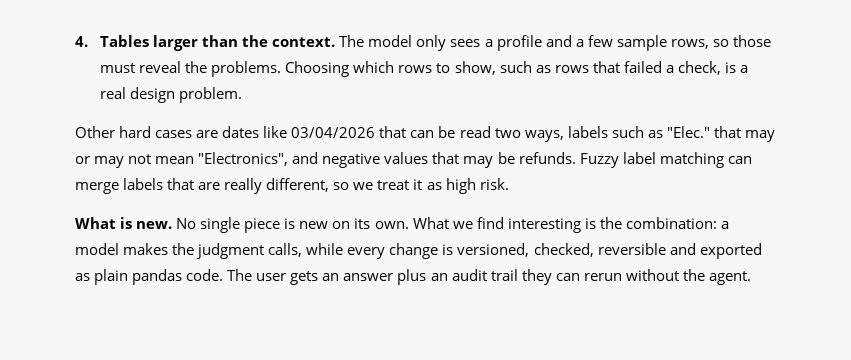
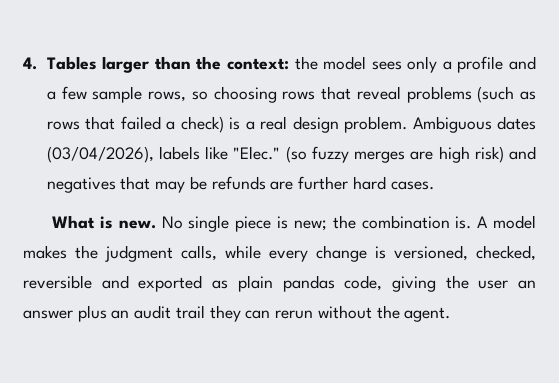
- 4. Tables larger than the context. The model only sees a profile and a few sample rows, so those must reveal the problems. Choosing which rows to show, such as rows that failed a check, is a real design problem.
- Other hard cases are dates like 03/04/2026 that can be read two ways, labels such as "Elec." that may or may not mean "Electronics", and negative values that may be refunds. Fuzzy label matching can merge labels that are really different, so we treat it as high risk.
+ 4. Tables larger than the context: the model sees only a profile and a few sample rows, so choosing rows that reveal problems (such as rows that failed a check) is a real design problem. Ambiguous dates (03/04/2026), labels like "Elec." (so fuzzy merges are high risk) and negatives that may be refunds are further hard cases.
- No single piece is new on its own. What we find interesting is the combination: a model makes the judgment calls, while every change is versioned, checked, reversible and exported as plain pandas code. The user gets an answer plus an audit trail they can rerun without the agent.
+ No single piece is new; the combination is. A model makes the judgment calls, while every change is versioned, checked, reversible and exported as plain pandas code, giving the user an answer plus an audit trail they can rerun without the agent.

